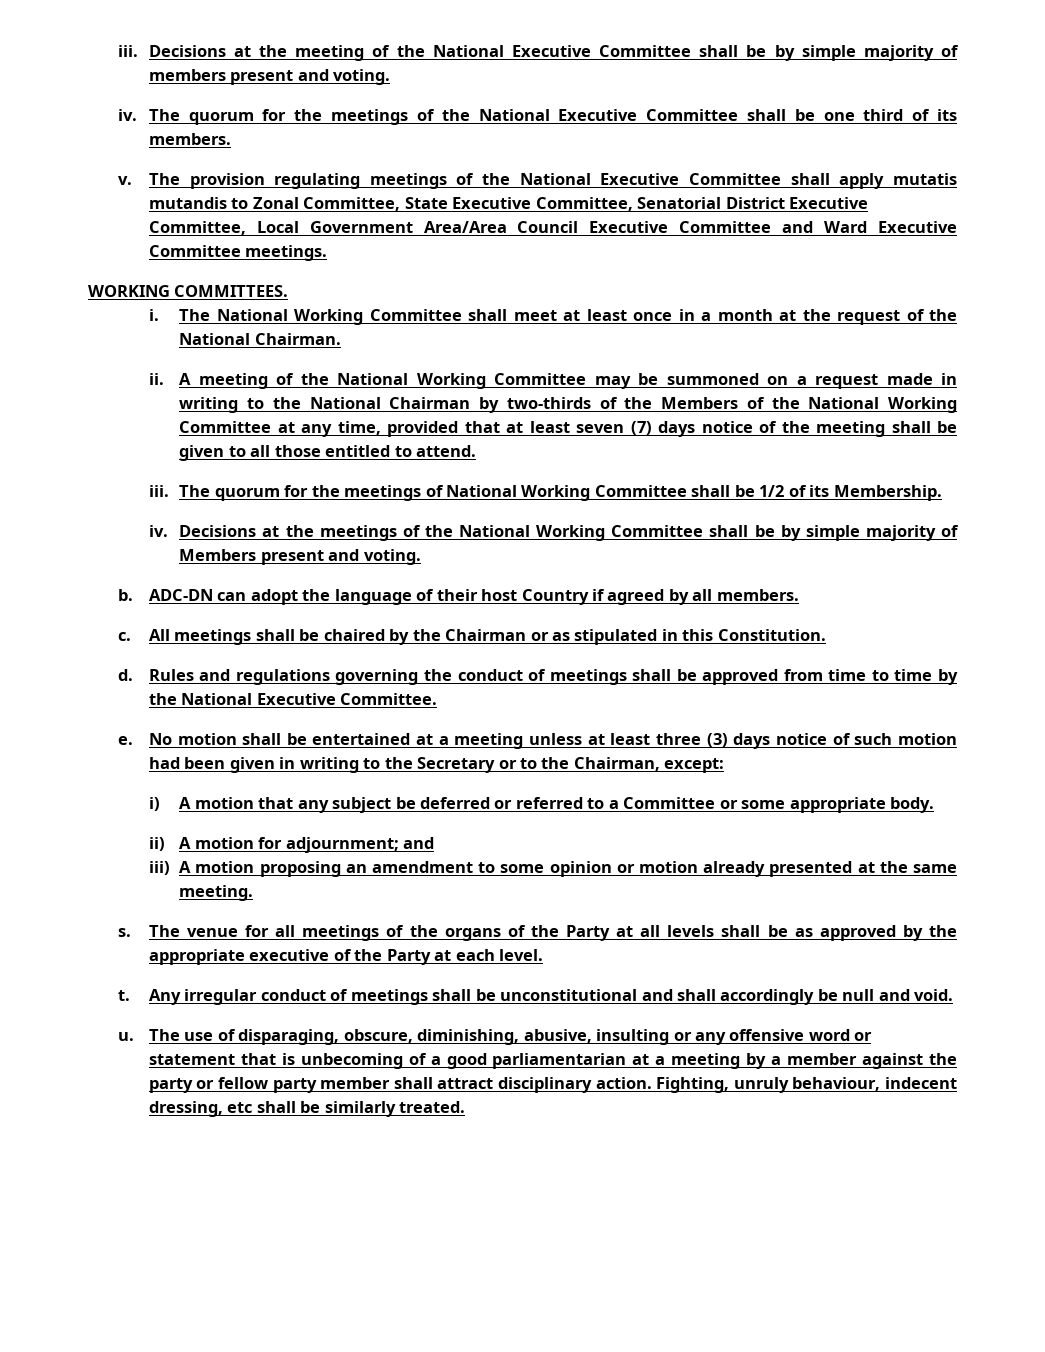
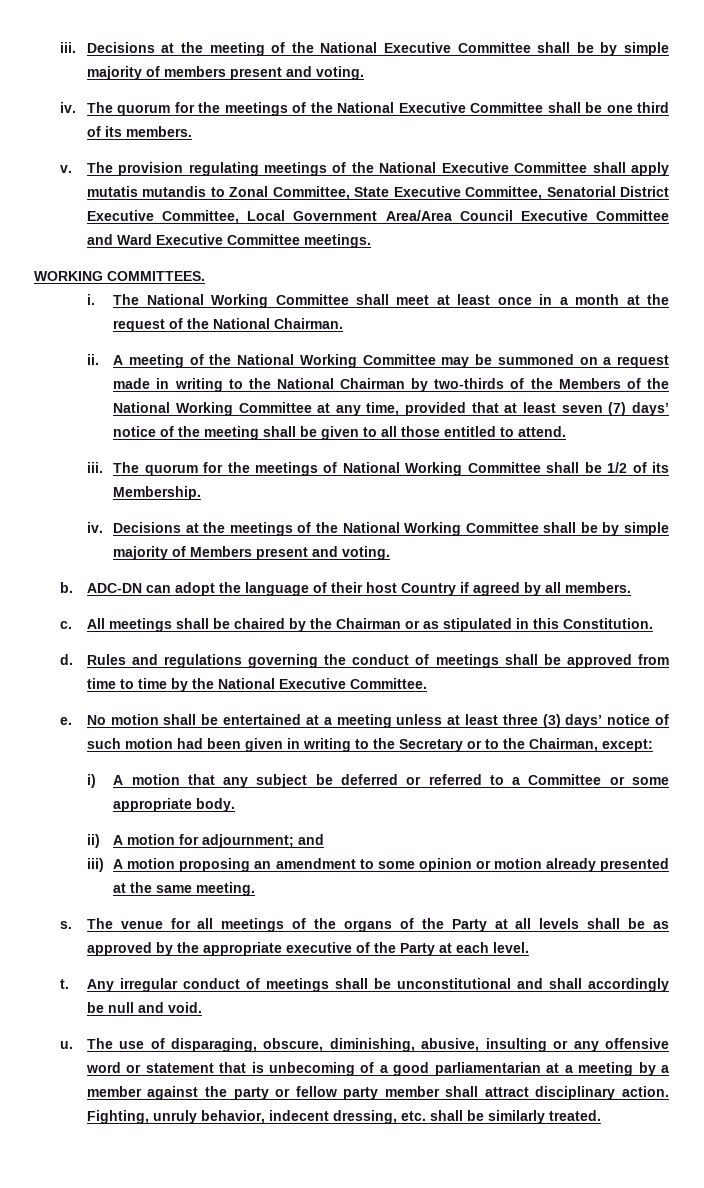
- A meeting of the National Working Committee may be summoned on a request made in writing to the National Chairman by two-thirds of the Members of the National Working Committee at any time, provided that at least seven (7) days notice of the meeting shall be given to all those entitled to attend.
+ A meeting of the National Working Committee may be summoned on a request made in writing to the National Chairman by two-thirds of the Members of the National Working Committee at any time, provided that at least seven (7) days’ notice of the meeting shall be given to all those entitled to attend.
- No motion shall be entertained at a meeting unless at least three (3) days notice of such motion had been given in writing to the Secretary or to the Chairman, except:
+ No motion shall be entertained at a meeting unless at least three (3) days’ notice of such motion had been given in writing to the Secretary or to the Chairman, except:
- Fighting, unruly behaviour, indecent dressing, etc shall be similarly treated.
+ Fighting, unruly behavior, indecent dressing, etc. shall be similarly treated.

